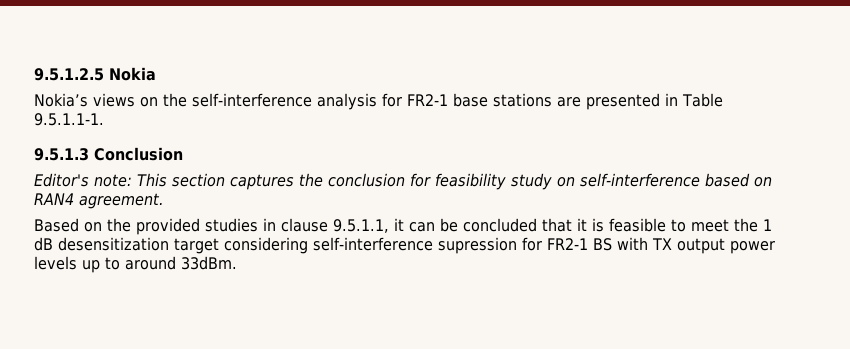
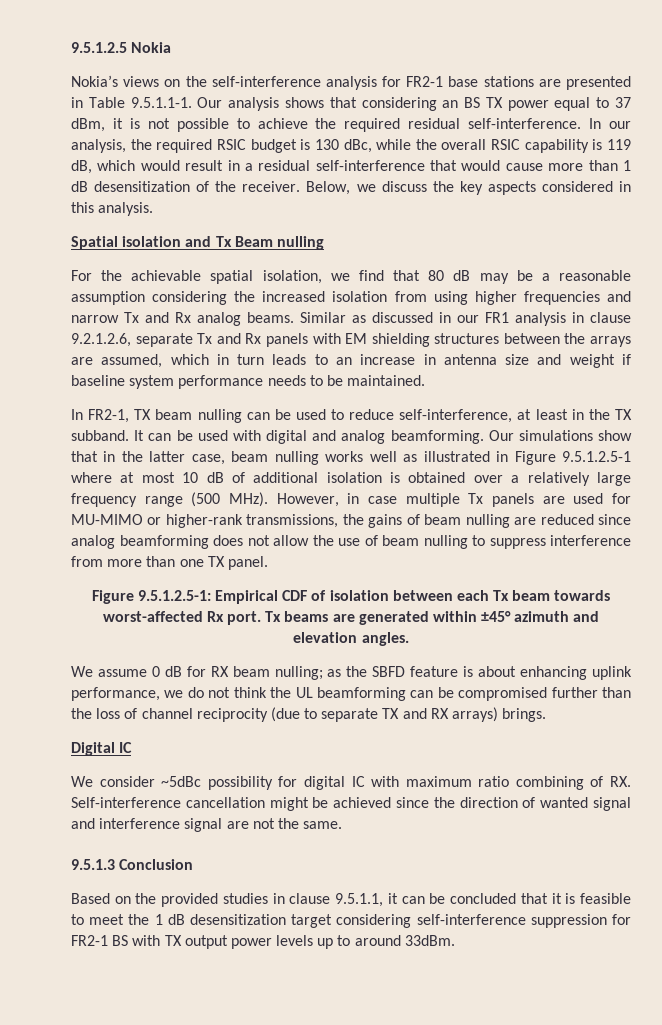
- Nokia’s views on the self-interference analysis for FR2-1 base stations are presented in Table 9.5.1.1-1.
+ Nokia’s views on the self-interference analysis for FR2-1 base stations are presented in Table 9.5.1.1-1. Our analysis shows that considering an BS TX power equal to 37 dBm, it is not possible to achieve the required residual self-interference. In our analysis, the required RSIC budget is 130 dBc, while the overall RSIC capability is 119 dB, which would result in a residual self-interference that would cause more than 1 dB desensitization of the receiver. Below, we discuss the key aspects considered in this analysis.
+ Spatial isolation and Tx Beam nulling
+ For the achievable spatial isolation, we find that 80 dB may be a reasonable assumption considering the increased isolation from using higher frequencies and narrow Tx and Rx analog beams. Similar as discussed in our FR1 analysis in clause 9.2.1.2.6, separate Tx and Rx panels with EM shielding structures between the arrays are assumed, which in turn leads to an increase in antenna size and weight if baseline system performance needs to be maintained.
+ In FR2-1, TX beam nulling can be used to reduce self-interference, at least in the TX subband. It can be used with digital and analog beamforming. Our simulations show that in the latter case, beam nulling works well as illustrated in Figure 9.5.1.2.5-1 where at most 10 dB of additional isolation is obtained over a relatively large frequency range (500 MHz). However, in case multiple Tx panels are used for MU-MIMO or higher-rank transmissions, the gains of beam nulling are reduced since analog beamforming does not allow the use of beam nulling to suppress interference from more than one TX panel.
+ Figure 9.5.1.2.5-1: Empirical CDF of isolation between each Tx beam towards worst-affected Rx port. Tx beams are generated within ±45° azimuth and elevation angles.
+ We assume 0 dB for RX beam nulling; as the SBFD feature is about enhancing uplink performance, we do not think the UL beamforming can be compromised further than the loss of channel reciprocity (due to separate TX and RX arrays) brings.
+ Digital IC
+ We consider ~5dBc possibility for digital IC with maximum ratio combining of RX. Self-interference cancellation might be achieved since the direction of wanted signal and interference signal are not the same.
  9.5.1.3 Conclusion
- Editor's note: This section captures the conclusion for feasibility study on self-interference based on RAN4 agreement.
- Based on the provided studies in clause 9.5.1.1, it can be concluded that it is feasible to meet the 1 dB desensitization target considering self-interference supression for FR2-1 BS with TX output power levels up to around 33dBm.
+ Based on the provided studies in clause 9.5.1.1, it can be concluded that it is feasible to meet the 1 dB desensitization target considering self-interference suppression for FR2-1 BS with TX output power levels up to around 33dBm.

